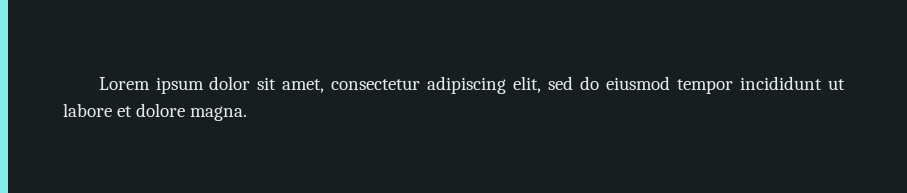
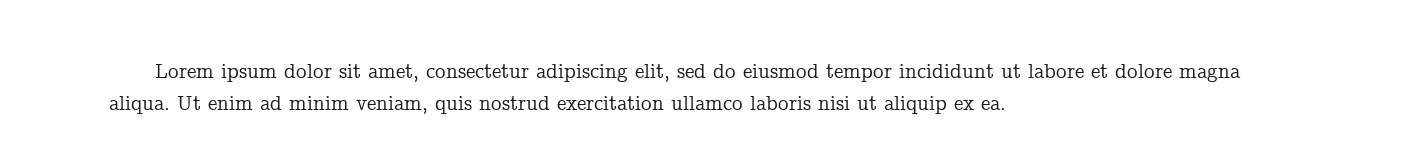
- Lorem ipsum dolor sit amet, consectetur adipiscing elit, sed do eiusmod tempor incididunt ut labore et dolore magna.
+ Lorem ipsum dolor sit amet, consectetur adipiscing elit, sed do eiusmod tempor incididunt ut labore et dolore magna aliqua. Ut enim ad minim veniam, quis nostrud exercitation ullamco laboris nisi ut aliquip ex ea.

